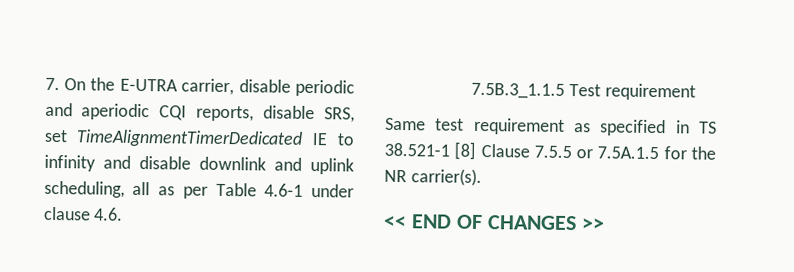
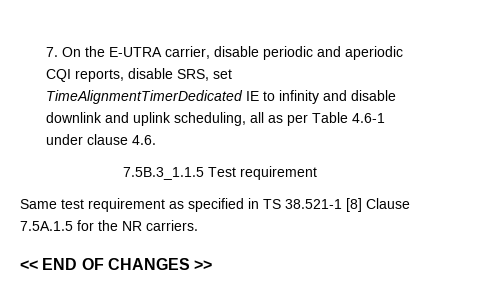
- Same test requirement as specified in TS 38.521-1 [8] Clause 7.5.5 or 7.5A.1.5 for the NR carrier(s).
+ Same test requirement as specified in TS 38.521-1 [8] Clause 7.5A.1.5 for the NR carriers.

